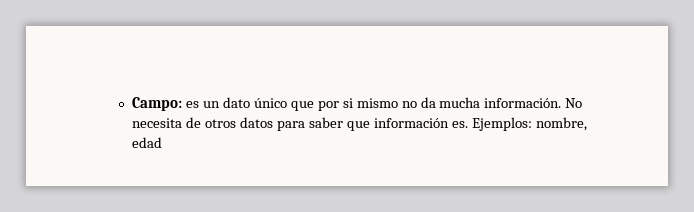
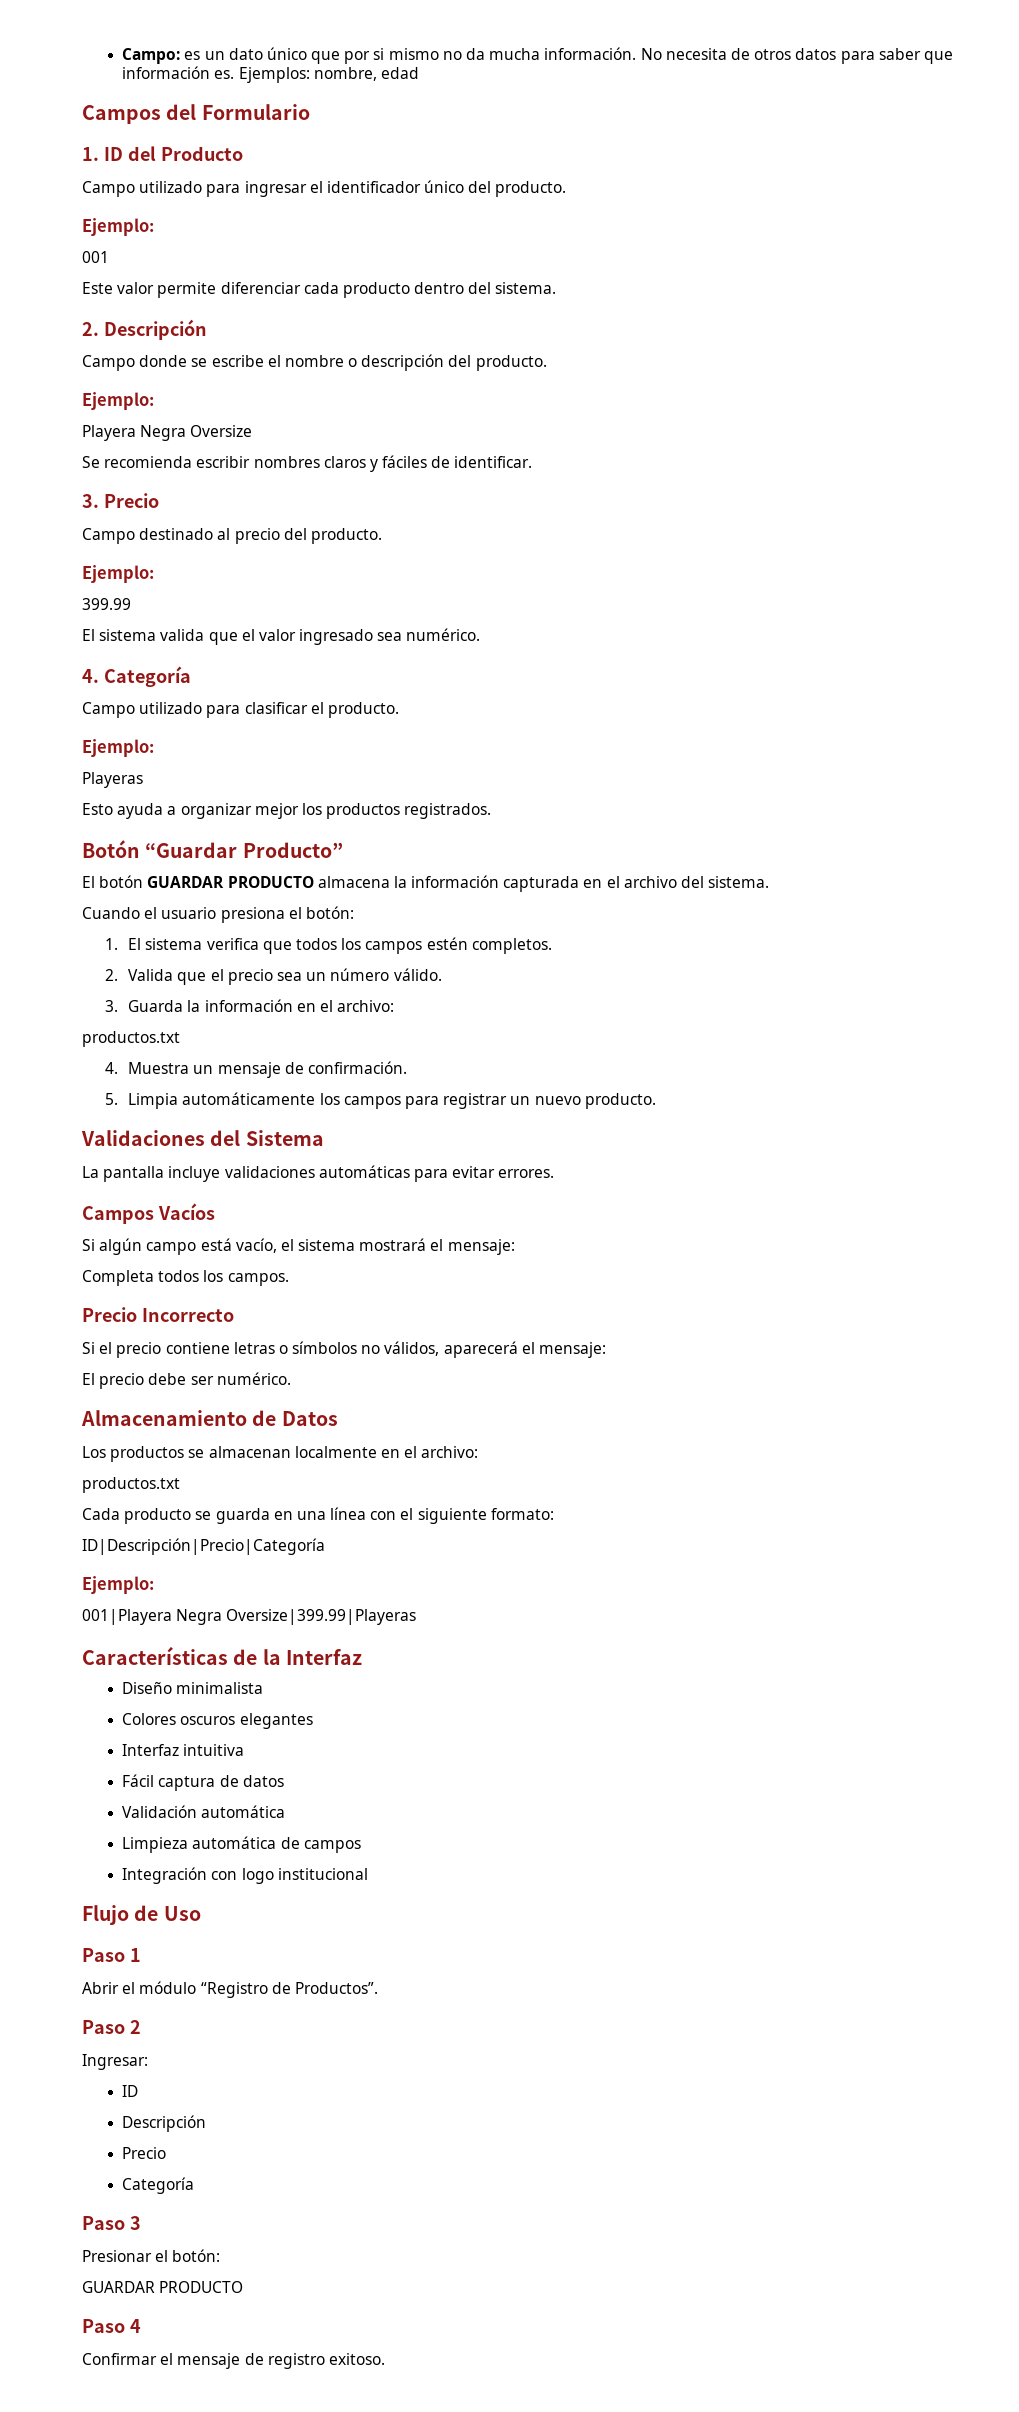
+ Campos del Formulario
+ 1. ID del Producto
+ Campo utilizado para ingresar el identificador único del producto.
+ Ejemplo:
+ 001
+ Este valor permite diferenciar cada producto dentro del sistema.
+ 2. Descripción
+ Campo donde se escribe el nombre o descripción del producto.
+ Ejemplo:
+ Playera Negra Oversize
+ Se recomienda escribir nombres claros y fáciles de identificar.
+ 3. Precio
+ Campo destinado al precio del producto.
+ Ejemplo:
+ 399.99
+ El sistema valida que el valor ingresado sea numérico.
+ 4. Categoría
+ Campo utilizado para clasificar el producto.
+ Ejemplo:
+ Playeras
+ Esto ayuda a organizar mejor los productos registrados.
+ Botón “Guardar Producto”
+ El botón GUARDAR PRODUCTO almacena la información capturada en el archivo del sistema.
+ Cuando el usuario presiona el botón:
+ 1. El sistema verifica que todos los campos estén completos.
+ 2. Valida que el precio sea un número válido.
+ 3. Guarda la información en el archivo:
+ productos.txt
+ 4. Muestra un mensaje de confirmación.
+ 5. Limpia automáticamente los campos para registrar un nuevo producto.
+ Validaciones del Sistema
+ La pantalla incluye validaciones automáticas para evitar errores.
+ Campos Vacíos
+ Si algún campo está vacío, el sistema mostrará el mensaje:
+ Completa todos los campos.
+ Precio Incorrecto
+ Si el precio contiene letras o símbolos no válidos, aparecerá el mensaje:
+ El precio debe ser numérico.
+ Almacenamiento de Datos
+ Los productos se almacenan localmente en el archivo:
+ productos.txt
+ Cada producto se guarda en una línea con el siguiente formato:
+ ID|Descripción|Precio|Categoría
+ Ejemplo:
+ 001|Playera Negra Oversize|399.99|Playeras
+ Características de la Interfaz
+ Diseño minimalista
+ Colores oscuros elegantes
+ Interfaz intuitiva
+ Fácil captura de datos
+ Validación automática
+ Limpieza automática de campos
+ Integración con logo institucional
+ Flujo de Uso
+ Paso 1
+ Abrir el módulo “Registro de Productos”.
+ Paso 2
+ Ingresar:
+ ID
+ Descripción
+ Precio
+ Categoría
+ Paso 3
+ Presionar el botón:
+ GUARDAR PRODUCTO
+ Paso 4
+ Confirmar el mensaje de registro exitoso.

